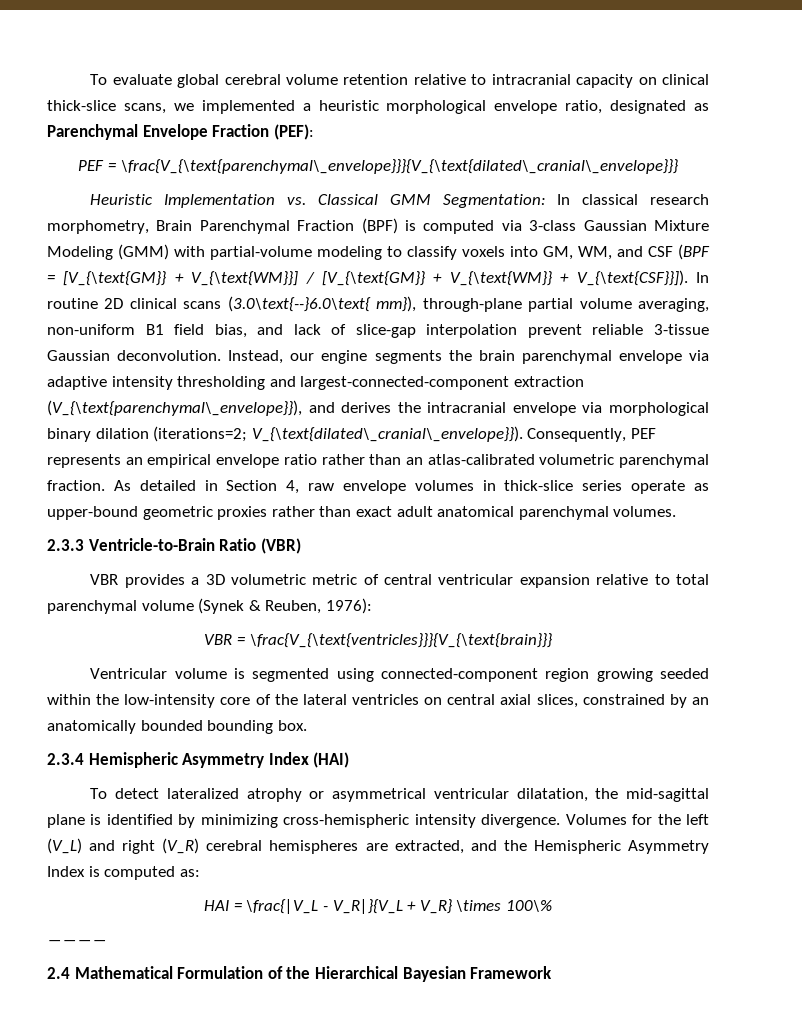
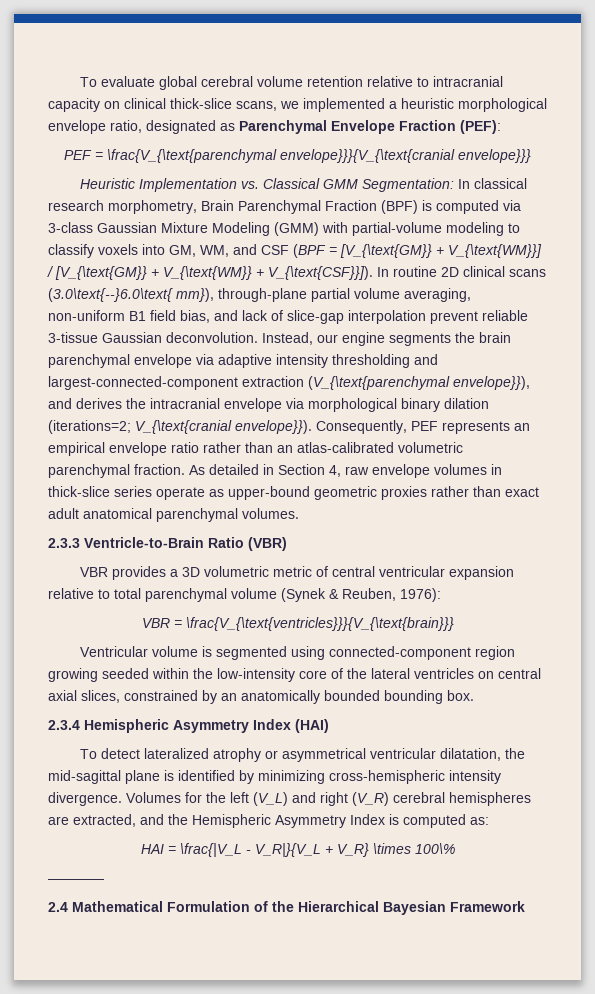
- PEF = \frac{V_{\text{parenchymal\_envelope}}}{V_{\text{dilated\_cranial\_envelope}}}
+ PEF = \frac{V_{\text{parenchymal envelope}}}{V_{\text{cranial envelope}}}
- Instead, our engine segments the brain parenchymal envelope via adaptive intensity thresholding and largest-connected-component extraction (V_{\text{parenchymal\_envelope}}), and derives the intracranial envelope via morphological binary dilation (iterations=2; V_{\text{dilated\_cranial\_envelope}}).
+ Instead, our engine segments the brain parenchymal envelope via adaptive intensity thresholding and largest-connected-component extraction (V_{\text{parenchymal envelope}}), and derives the intracranial envelope via morphological binary dilation (iterations=2; V_{\text{cranial envelope}}).

